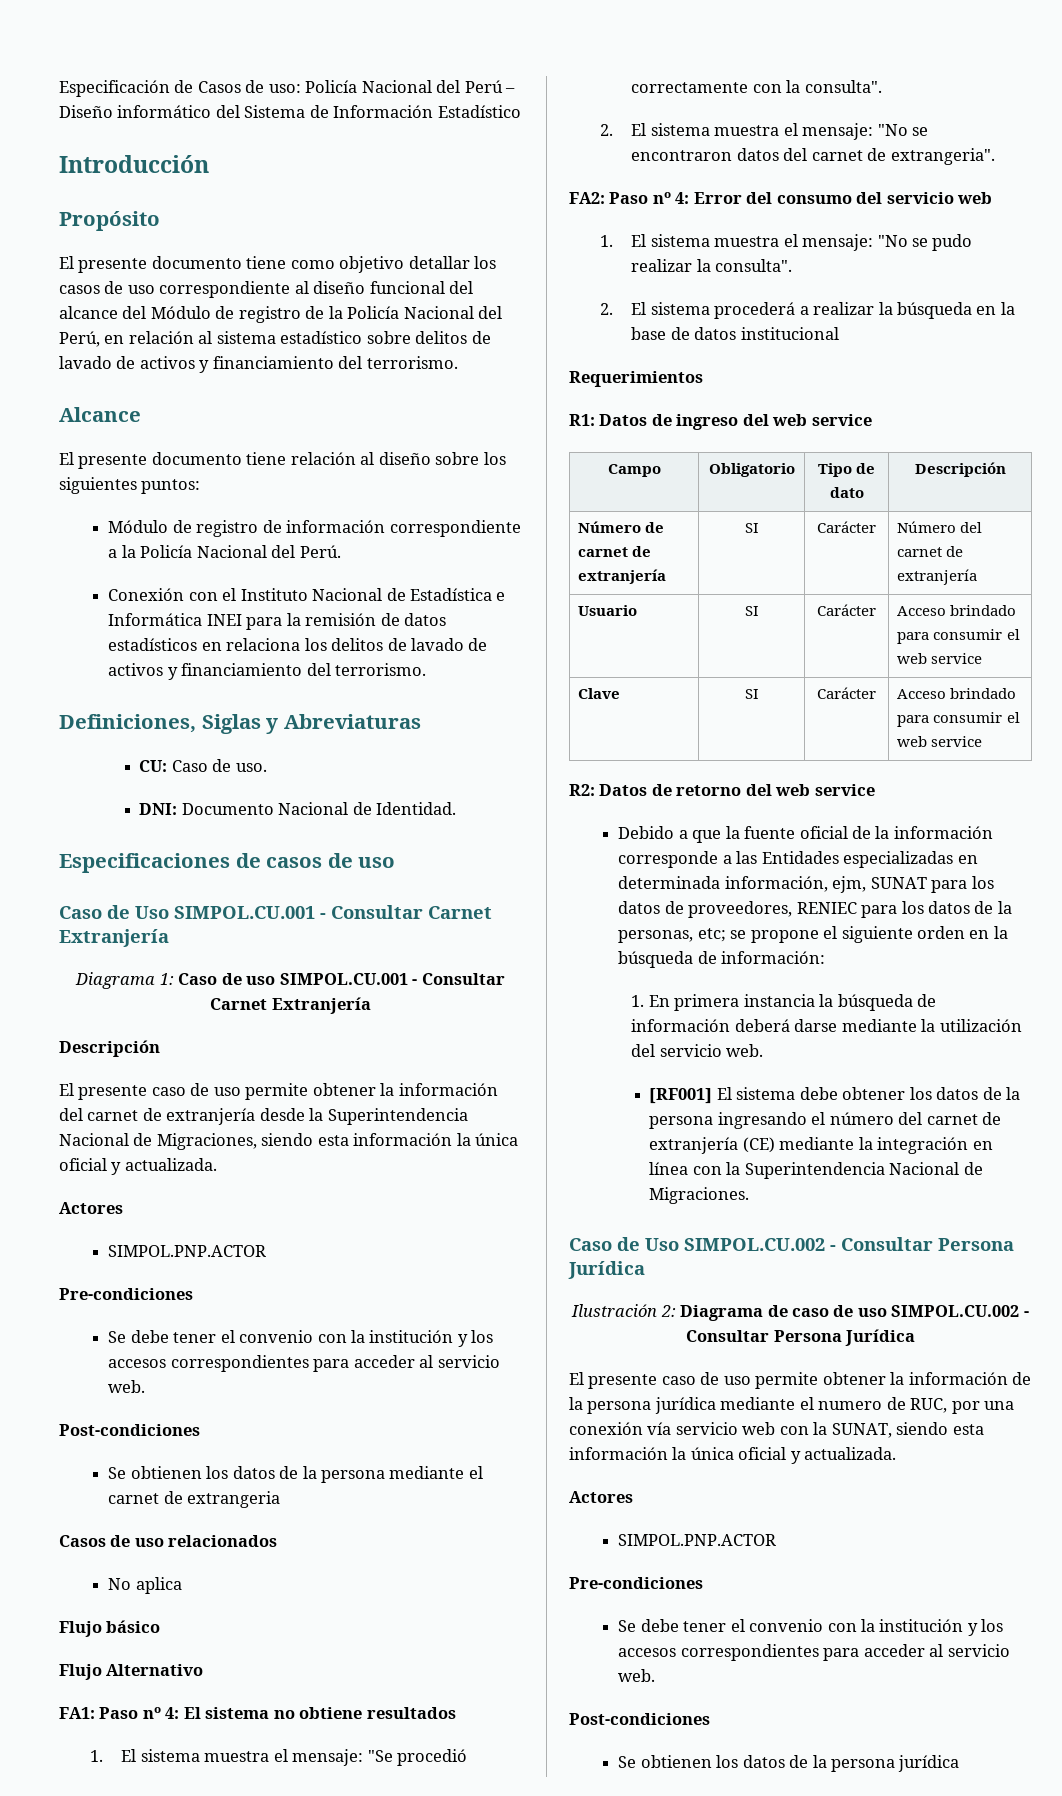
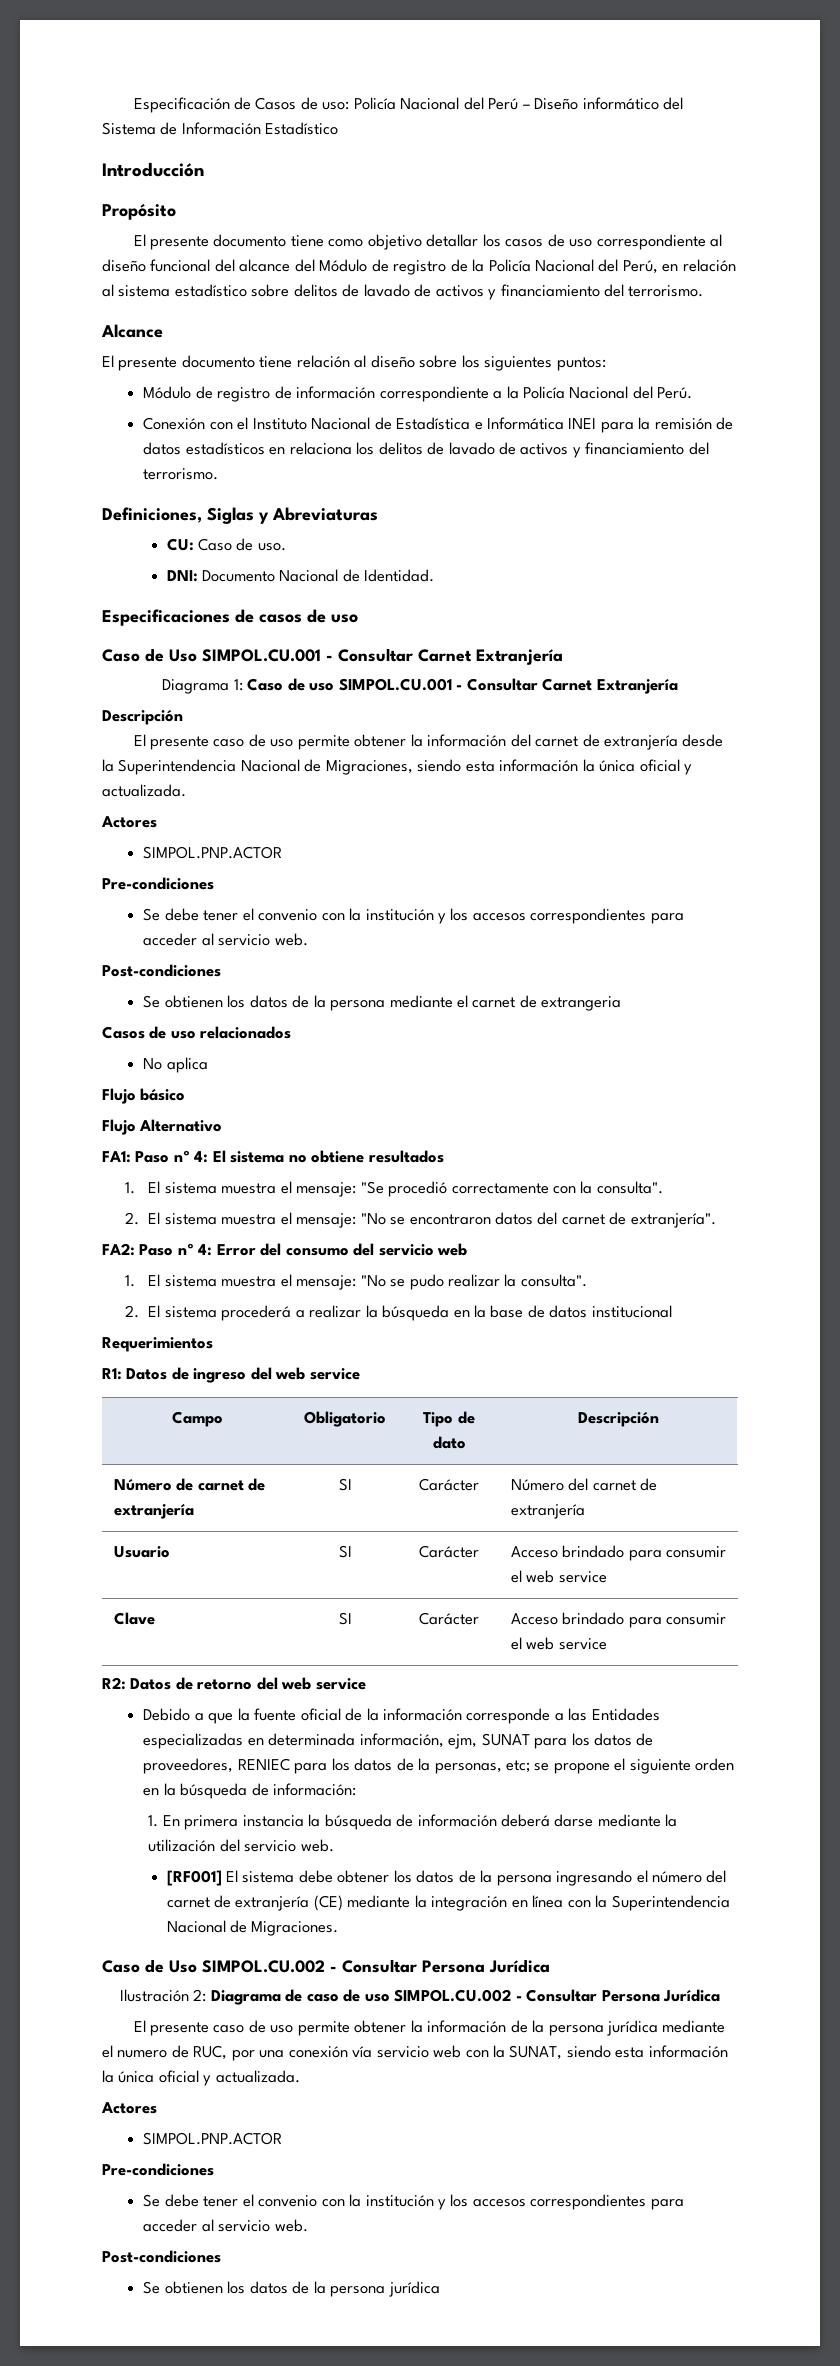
- 2. El sistema muestra el mensaje: "No se encontraron datos del carnet de extrangeria".
+ 2. El sistema muestra el mensaje: "No se encontraron datos del carnet de extranjería".

